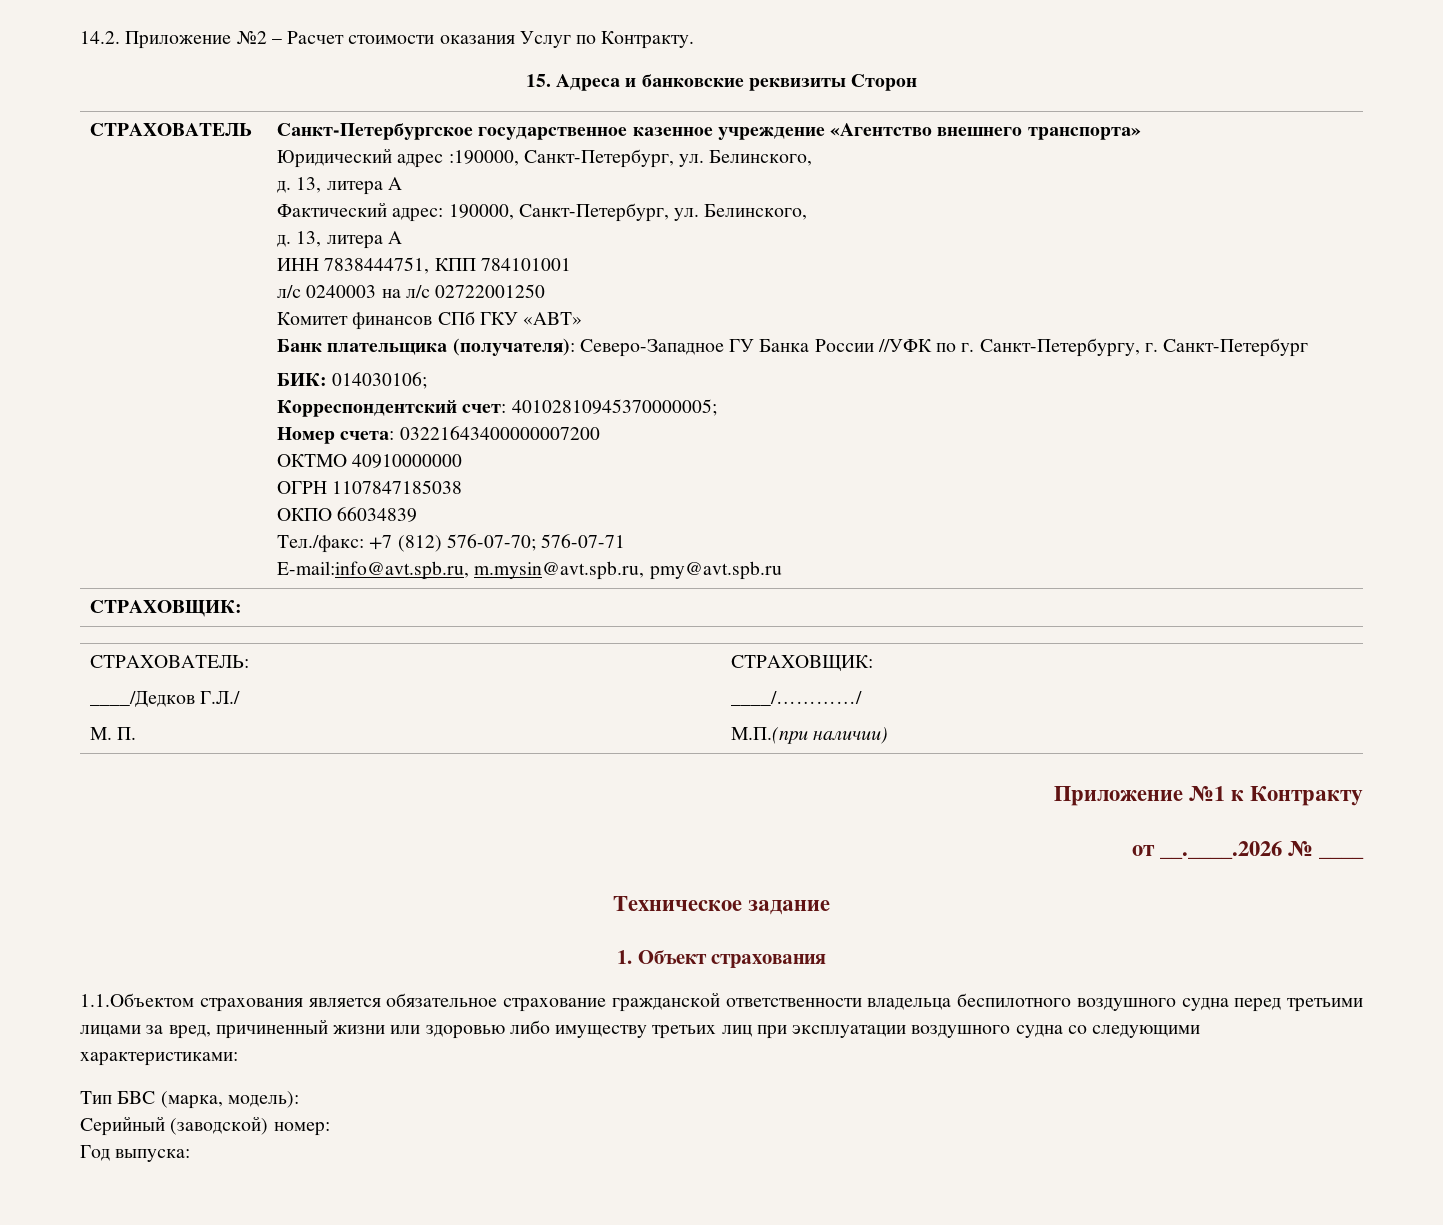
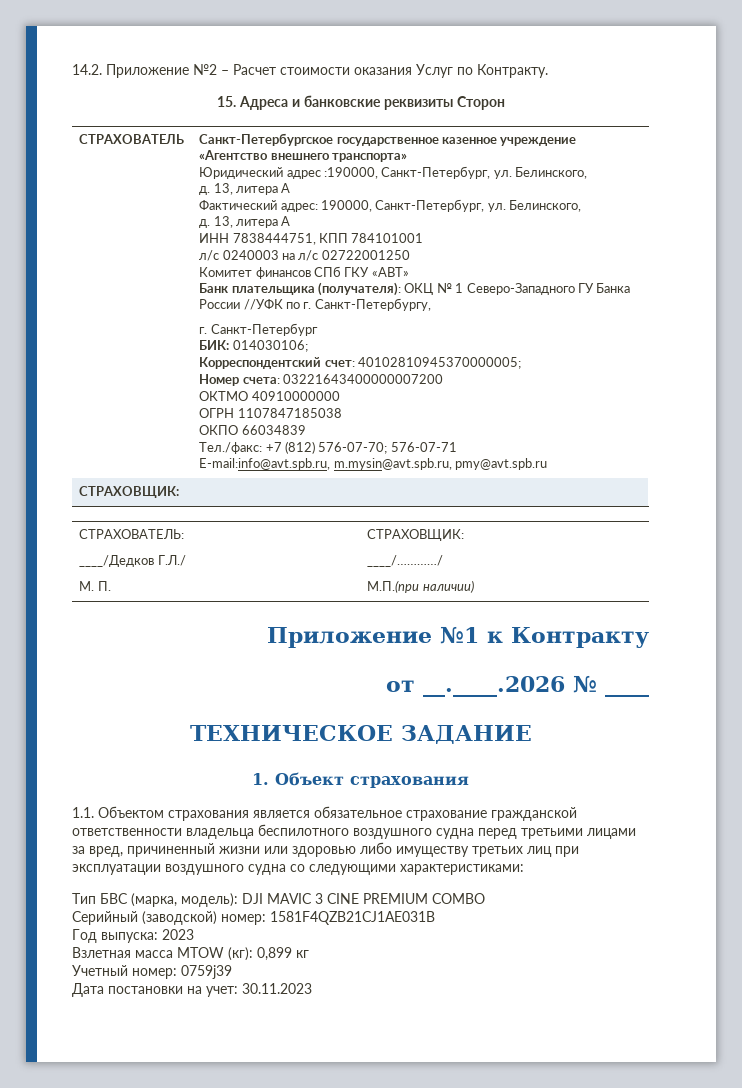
- Банк плательщика (получателя): Северо-Западное ГУ Банка России //УФК по г. Санкт-Петербургу, г. Санкт-Петербург
+ Банк плательщика (получателя): ОКЦ № 1 Северо-Западного ГУ Банка России //УФК по г. Санкт-Петербургу,
+ г. Санкт-Петербург
- Техническое задание
+ ТЕХНИЧЕСКОЕ ЗАДАНИЕ
- 1.1.Объектом страхования является обязательное страхование гражданской ответственности владельца беспилотного воздушного судна перед третьими лицами за вред, причиненный жизни или здоровью либо имуществу третьих лиц при эксплуатации воздушного судна со следующими характеристиками:
+ 1.1. Объектом страхования является обязательное страхование гражданской ответственности владельца беспилотного воздушного судна перед третьими лицами за вред, причиненный жизни или здоровью либо имуществу третьих лиц при эксплуатации воздушного судна со следующими характеристиками:
- Тип БВС (марка, модель):
+ Тип БВС (марка, модель): DJI MAVIC 3 CINE PREMIUM COMBO
- Серийный (заводской) номер:
+ Серийный (заводской) номер: 1581F4QZB21CJ1AE031B
- Год выпуска:
+ Год выпуска: 2023
+ Взлетная масса MTOW (кг): 0,899 кг
+ Учетный номер: 0759j39
+ Дата постановки на учет: 30.11.2023

